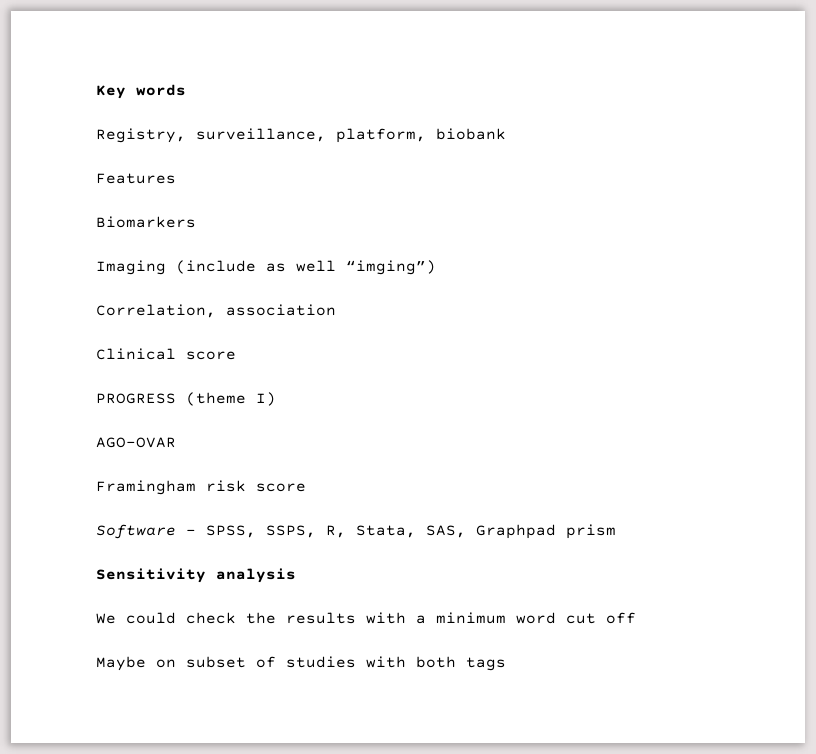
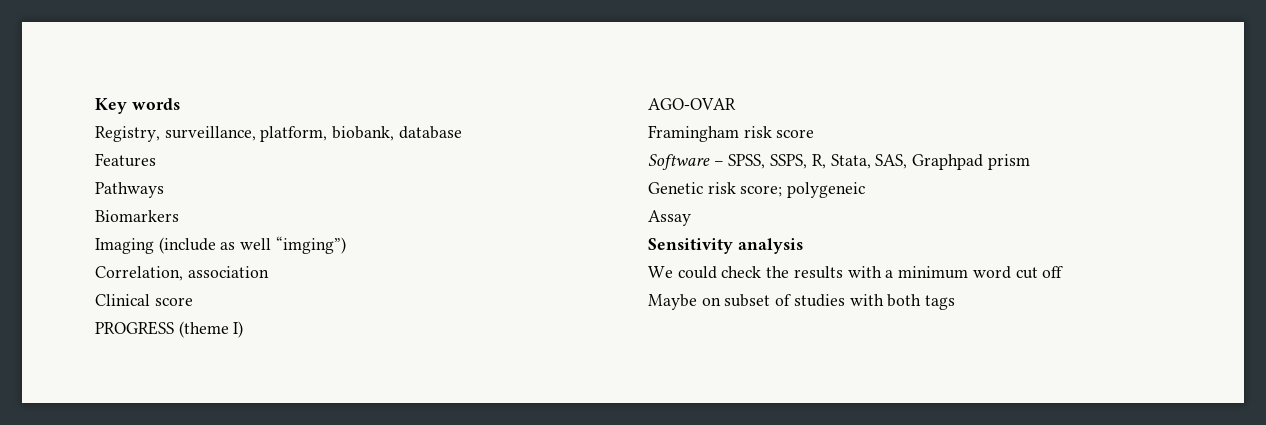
- Registry, surveillance, platform, biobank
+ Registry, surveillance, platform, biobank, database
+ Pathways
+ Genetic risk score; polygeneic
+ Assay

